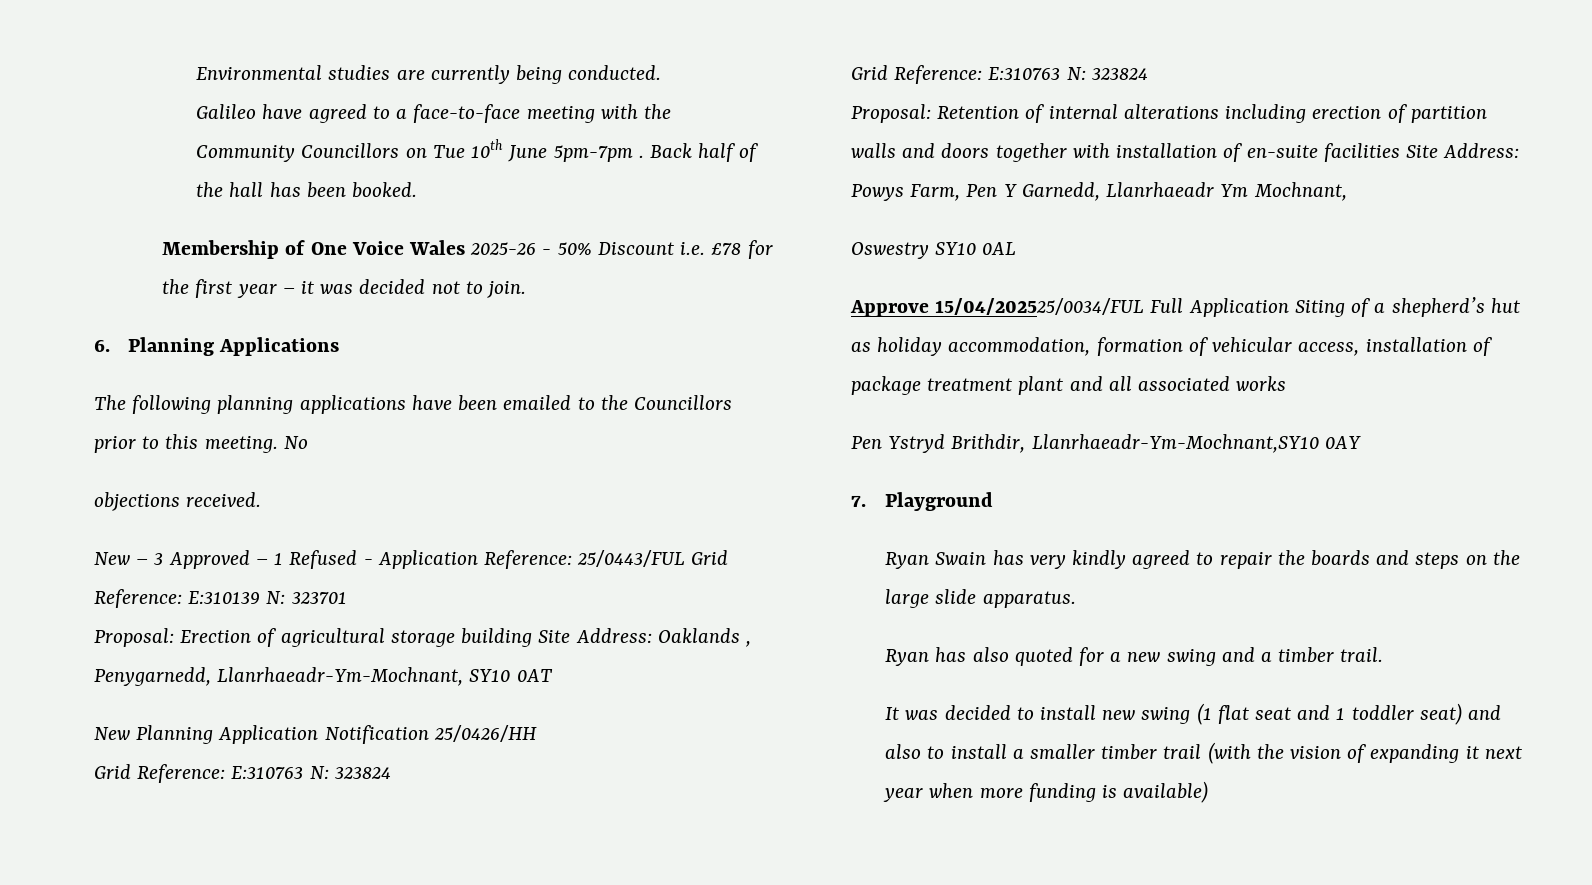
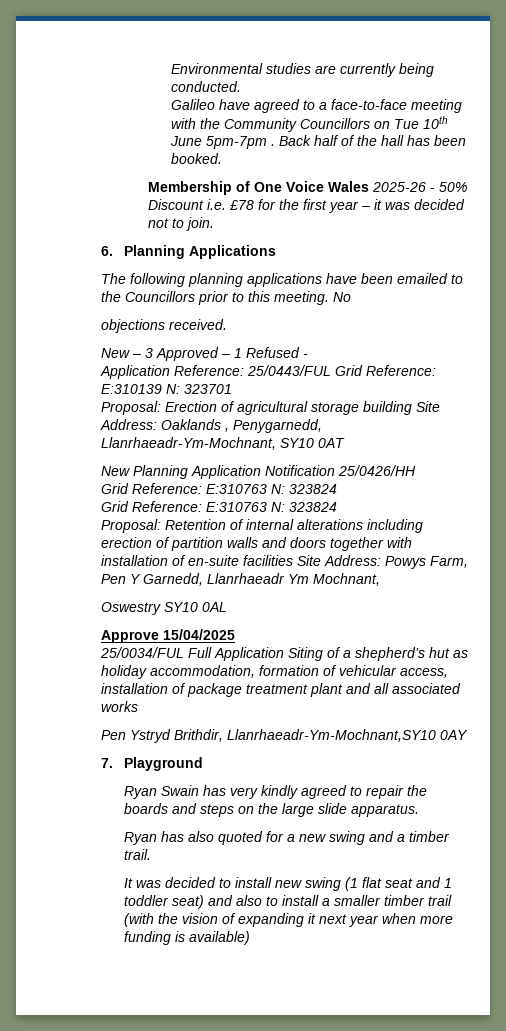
- New – 3 Approved – 1 Refused - Application Reference: 25/0443/FUL Grid Reference: E:310139 N: 323701
+ New – 3 Approved – 1 Refused -
+ Application Reference: 25/0443/FUL Grid Reference: E:310139 N: 323701
- Approve 15/04/202525/0034/FUL Full Application Siting of a shepherd’s hut as holiday accommodation, formation of vehicular access, installation of package treatment plant and all associated works
+ Approve 15/04/2025
+ 25/0034/FUL Full Application Siting of a shepherd’s hut as holiday accommodation, formation of vehicular access, installation of package treatment plant and all associated works

